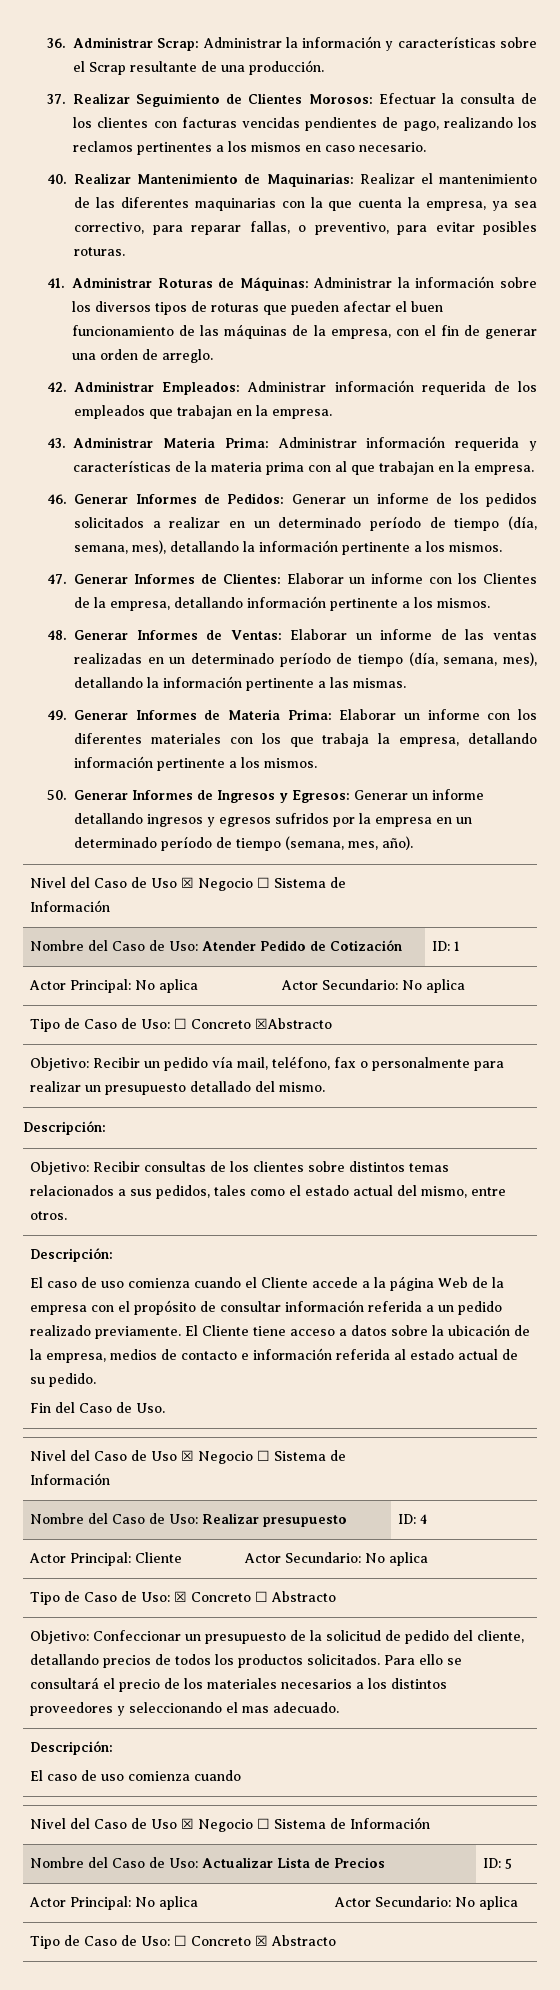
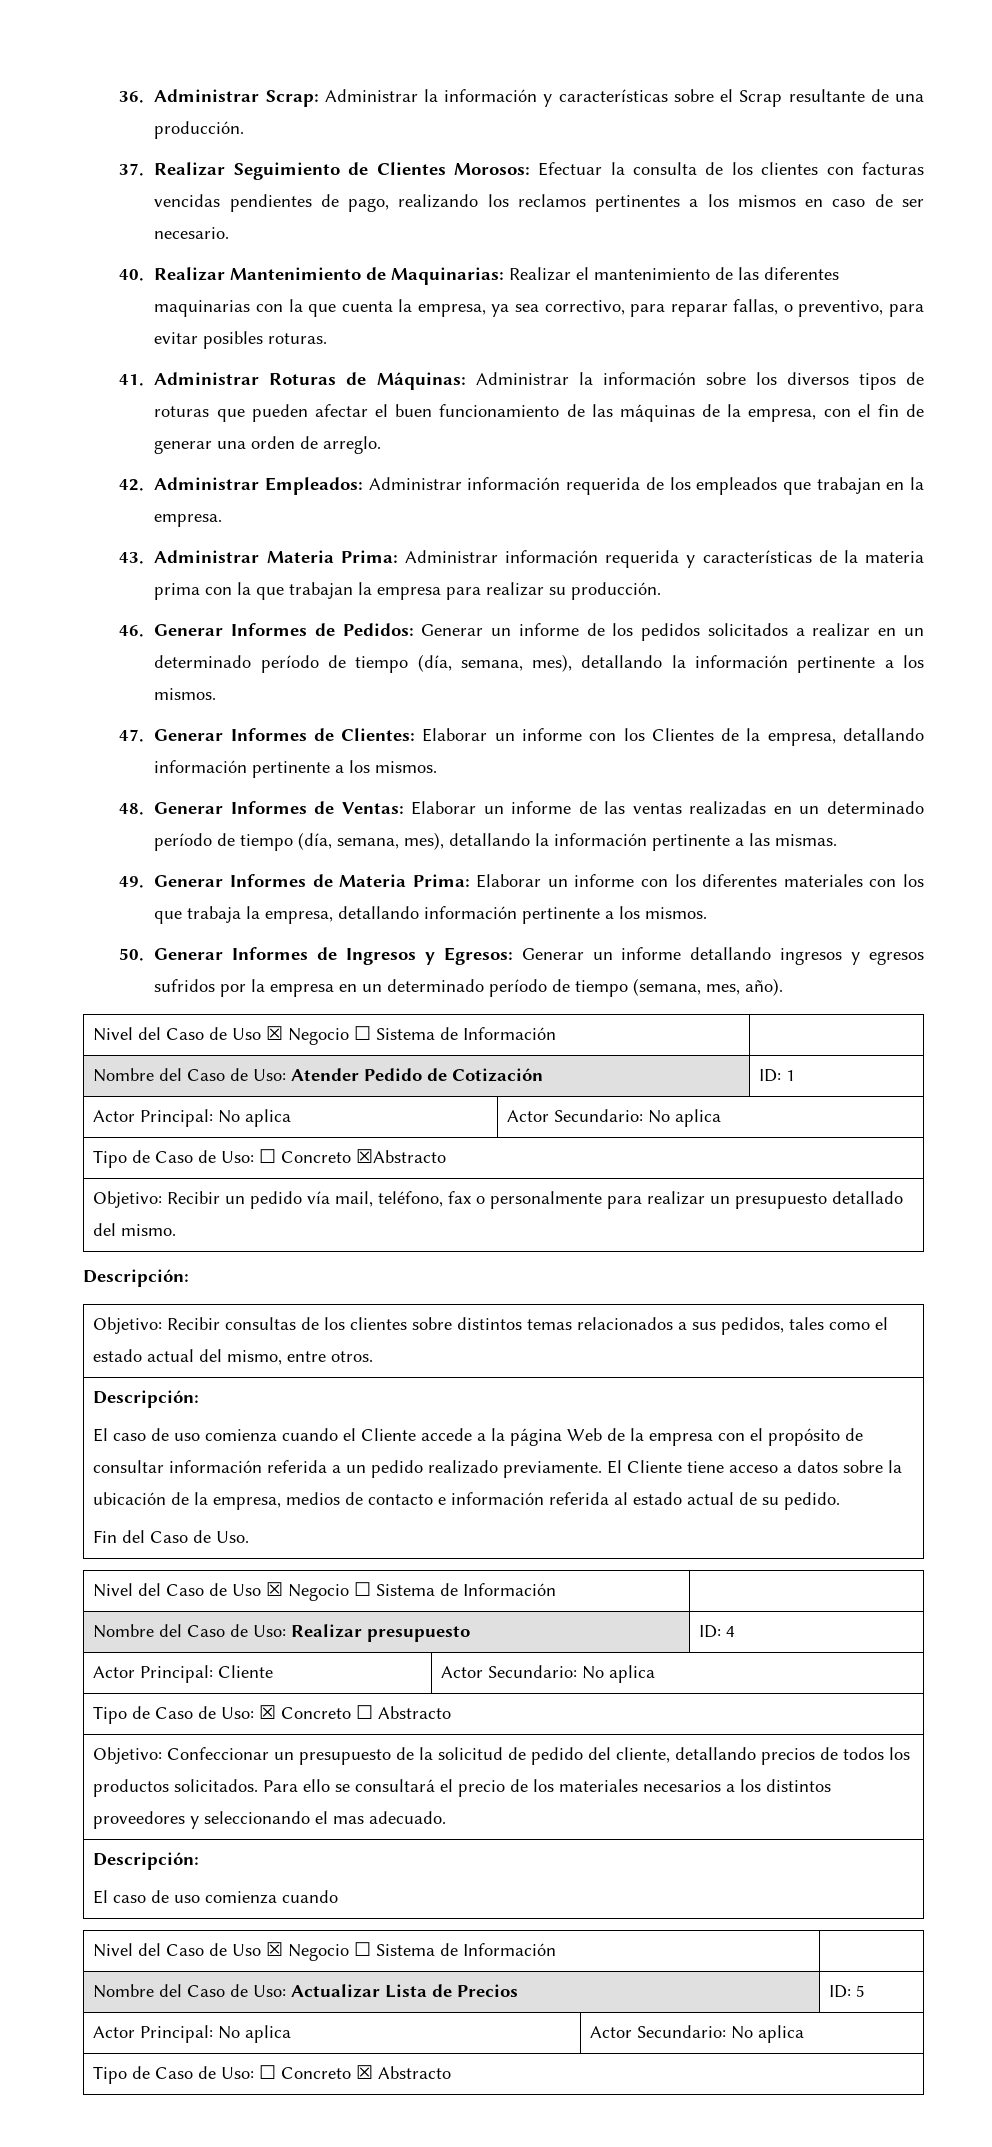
- 37. Realizar Seguimiento de Clientes Morosos: Efectuar la consulta de los clientes con facturas vencidas pendientes de pago, realizando los reclamos pertinentes a los mismos en caso necesario.
+ 37. Realizar Seguimiento de Clientes Morosos: Efectuar la consulta de los clientes con facturas vencidas pendientes de pago, realizando los reclamos pertinentes a los mismos en caso de ser necesario.
- 43. Administrar Materia Prima: Administrar información requerida y características de la materia prima con al que trabajan en la empresa.
+ 43. Administrar Materia Prima: Administrar información requerida y características de la materia prima con la que trabajan la empresa para realizar su producción.

